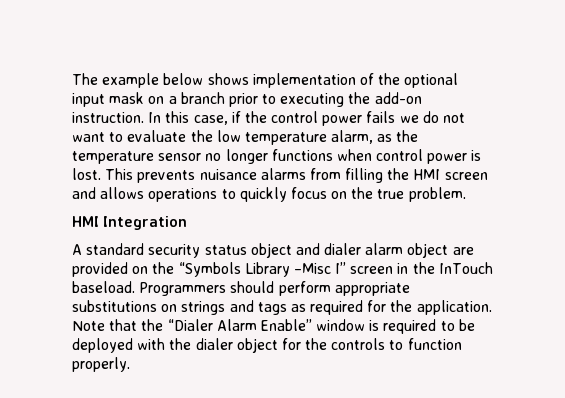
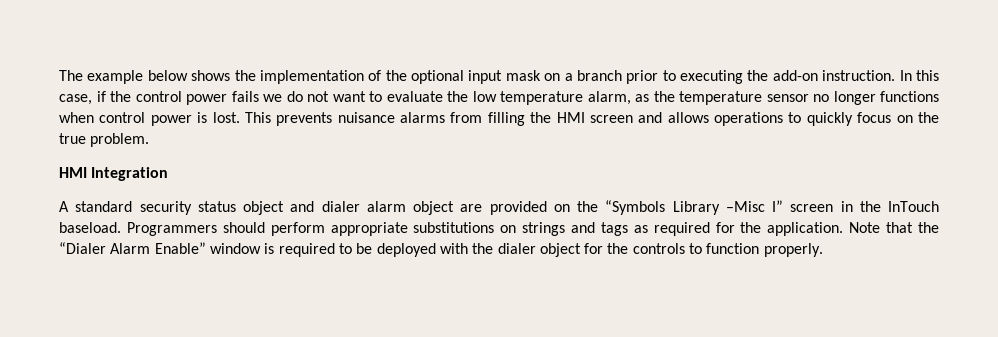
- The example below shows implementation of the optional input mask on a branch prior to executing the add-on instruction.
+ The example below shows the implementation of the optional input mask on a branch prior to executing the add-on instruction.

